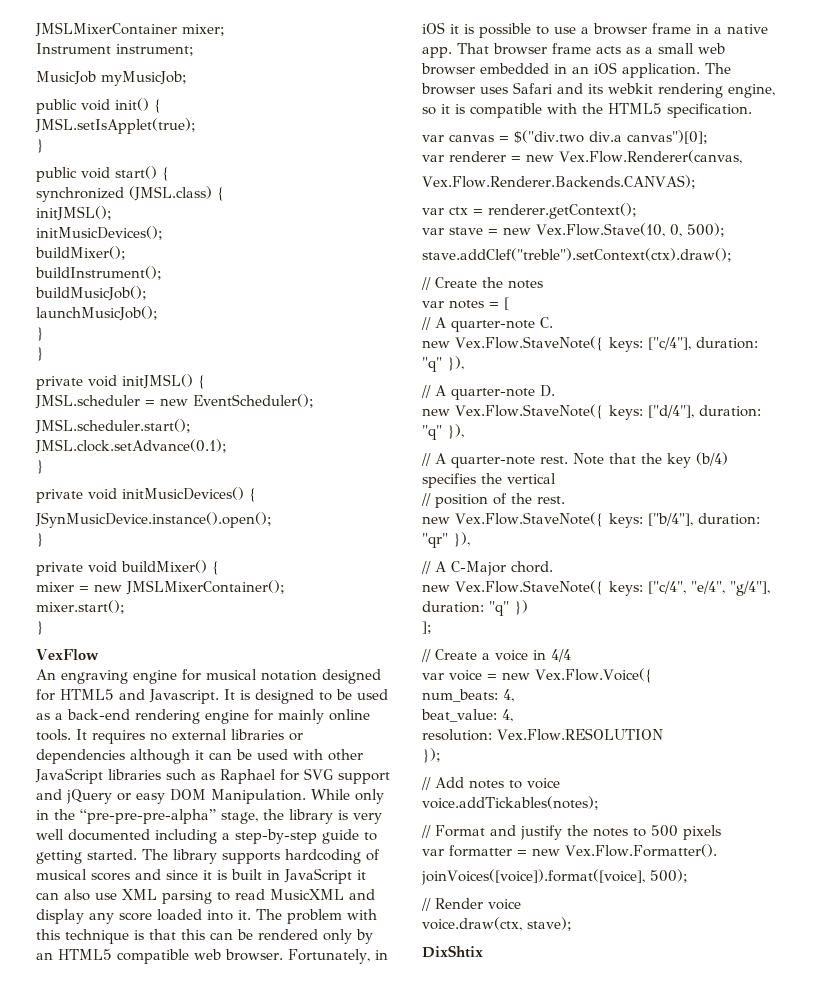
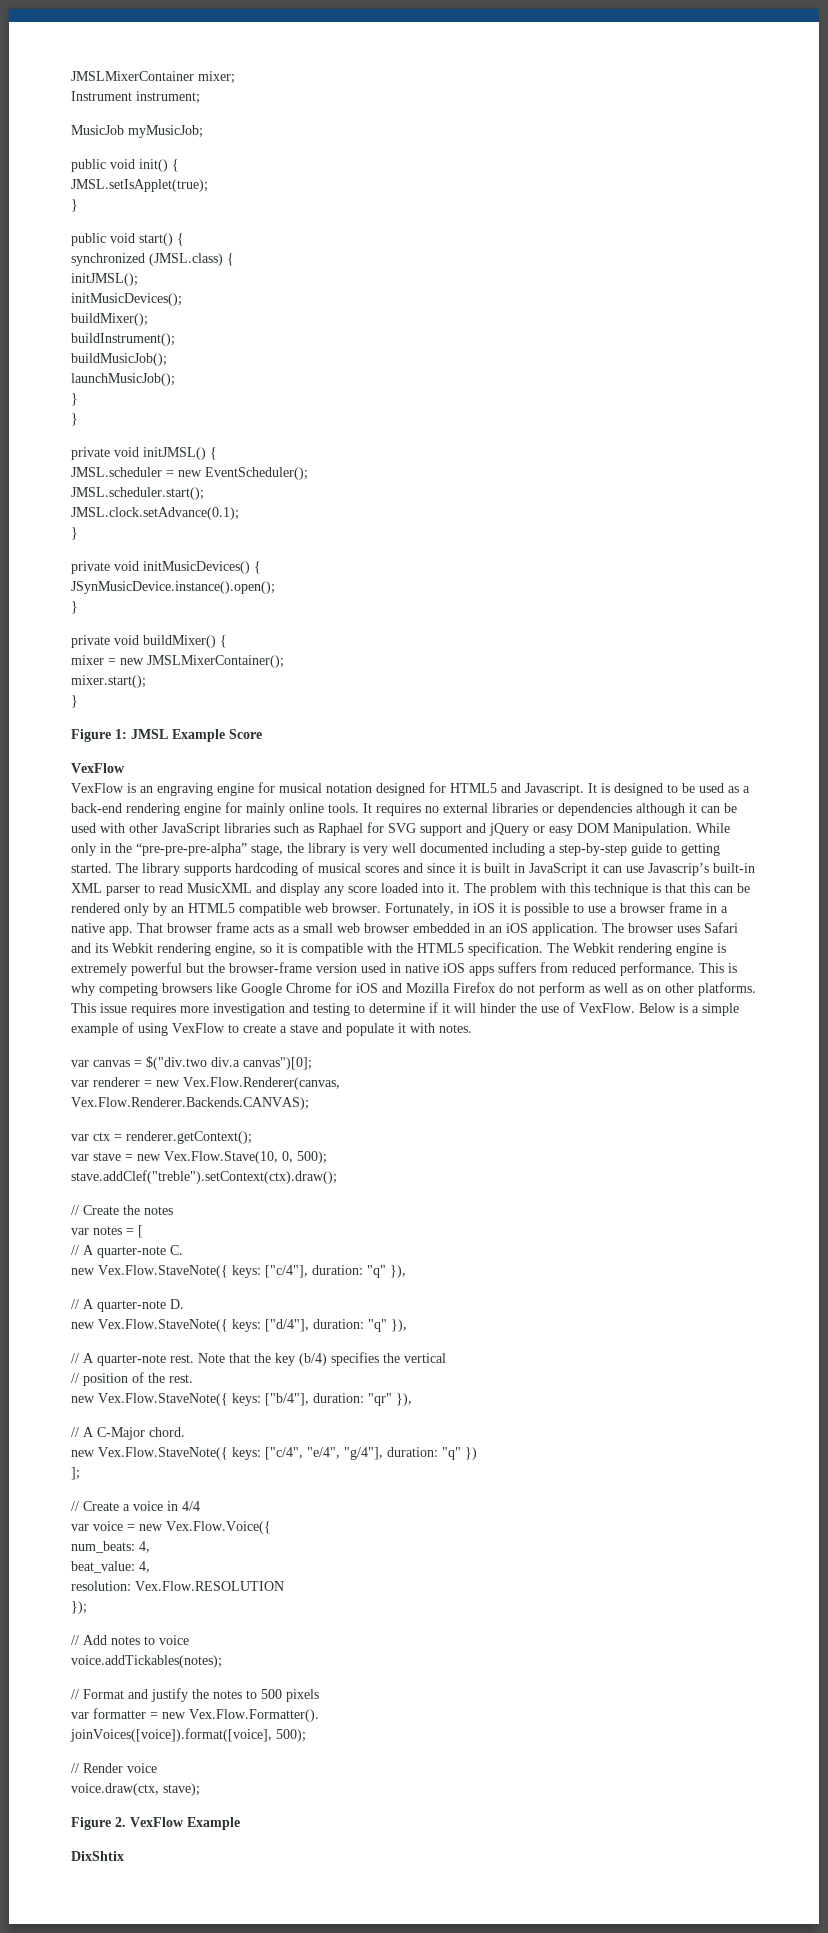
+ Figure 1: JMSL Example Score
  VexFlow
- An engraving engine for musical notation designed for HTML5 and Javascript.
+ VexFlow is an engraving engine for musical notation designed for HTML5 and Javascript.
- The library supports hardcoding of musical scores and since it is built in JavaScript it can also use XML parsing to read MusicXML and display any score loaded into it.
+ The library supports hardcoding of musical scores and since it is built in JavaScript it can use Javascrip’s built-in XML parser to read MusicXML and display any score loaded into it.
- The browser uses Safari and its webkit rendering engine, so it is compatible with the HTML5 specification.
+ The browser uses Safari and its Webkit rendering engine, so it is compatible with the HTML5 specification. The Webkit rendering engine is extremely powerful but the browser-frame version used in native iOS apps suffers from reduced performance. This is why competing browsers like Google Chrome for iOS and Mozilla Firefox do not perform as well as on other platforms. This issue requires more investigation and testing to determine if it will hinder the use of VexFlow. Below is a simple example of using VexFlow to create a stave and populate it with notes.
+ Figure 2. VexFlow Example

